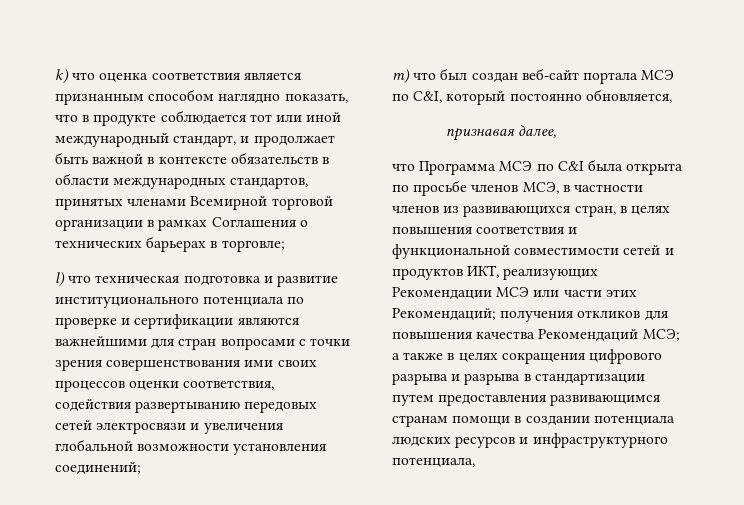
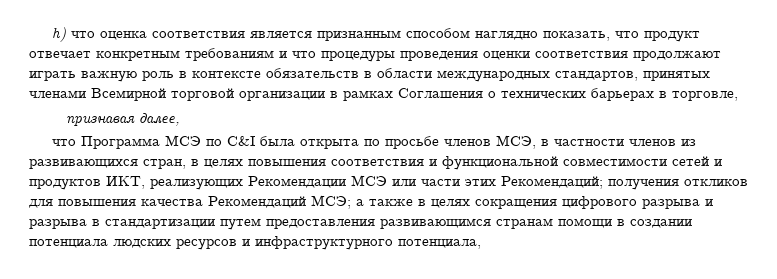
- k) что оценка соответствия является признанным способом наглядно показать, что в продукте соблюдается тот или иной международный стандарт, и продолжает быть важной в контексте обязательств в области международных стандартов, принятых членами Всемирной торговой организации в рамках Соглашения о технических барьерах в торговле;
- l) что техническая подготовка и развитие институционального потенциала по проверке и сертификации являются важнейшими для стран вопросами с точки зрения совершенствования ими своих процессов оценки соответствия, содействия развертыванию передовых сетей электросвязи и увеличения глобальной возможности установления соединений;
- m) что был создан веб-сайт портала МСЭ по C&I, который постоянно обновляется,
+ h) что оценка соответствия является признанным способом наглядно показать, что продукт отвечает конкретным требованиям и что процедуры проведения оценки соответствия продолжают играть важную роль в контексте обязательств в области международных стандартов, принятых членами Всемирной торговой организации в рамках Соглашения о технических барьерах в торговле,

